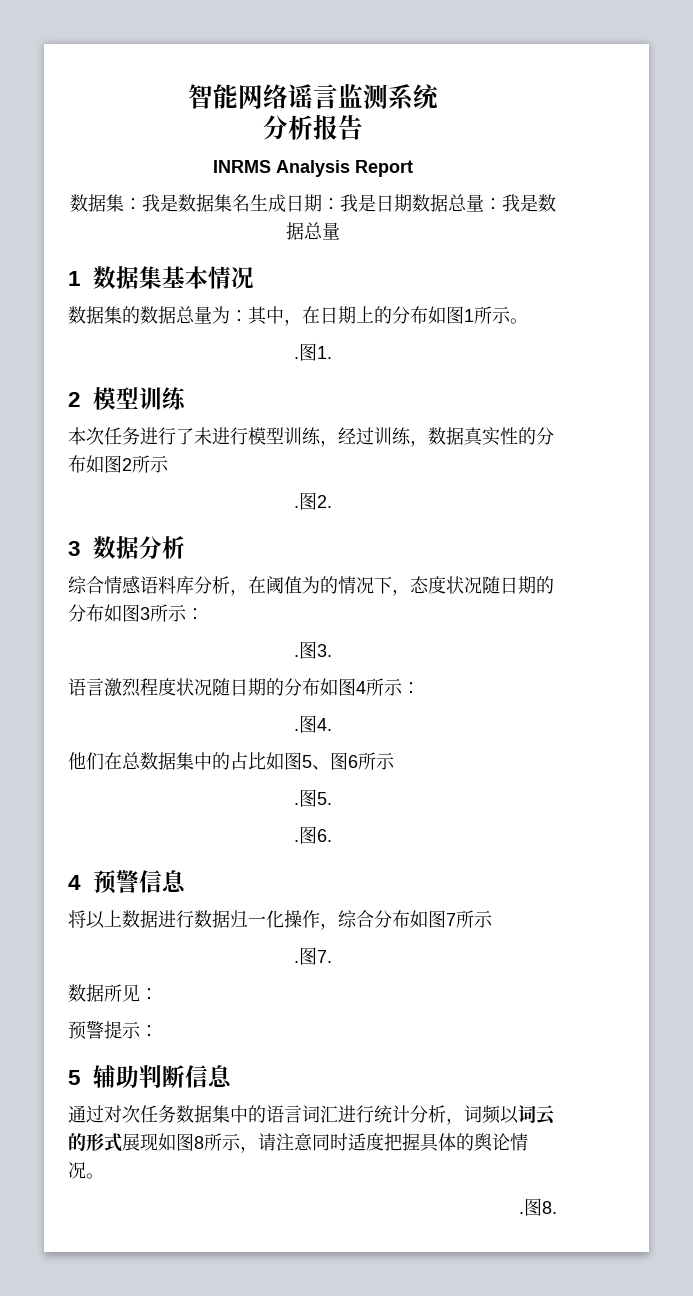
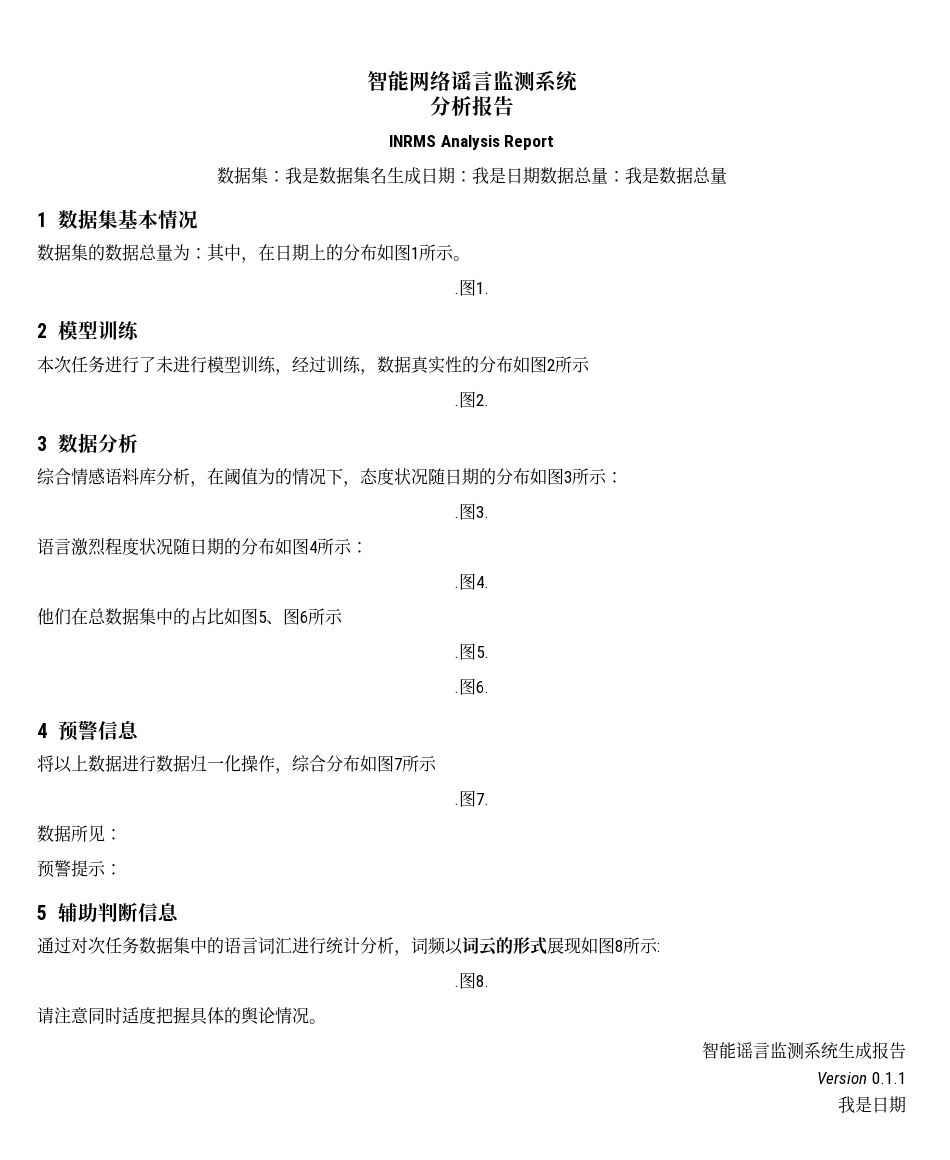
- 通过对次任务数据集中的语言词汇进行统计分析，词频以词云的形式展现如图8所示，请注意同时适度把握具体的舆论情况。
+ 通过对次任务数据集中的语言词汇进行统计分析，词频以词云的形式展现如图8所示:
+ .图8.
+ 请注意同时适度把握具体的舆论情况。
- .图8.
+ 智能谣言监测系统生成报告
+ Version 0.1.1
+ 我是日期

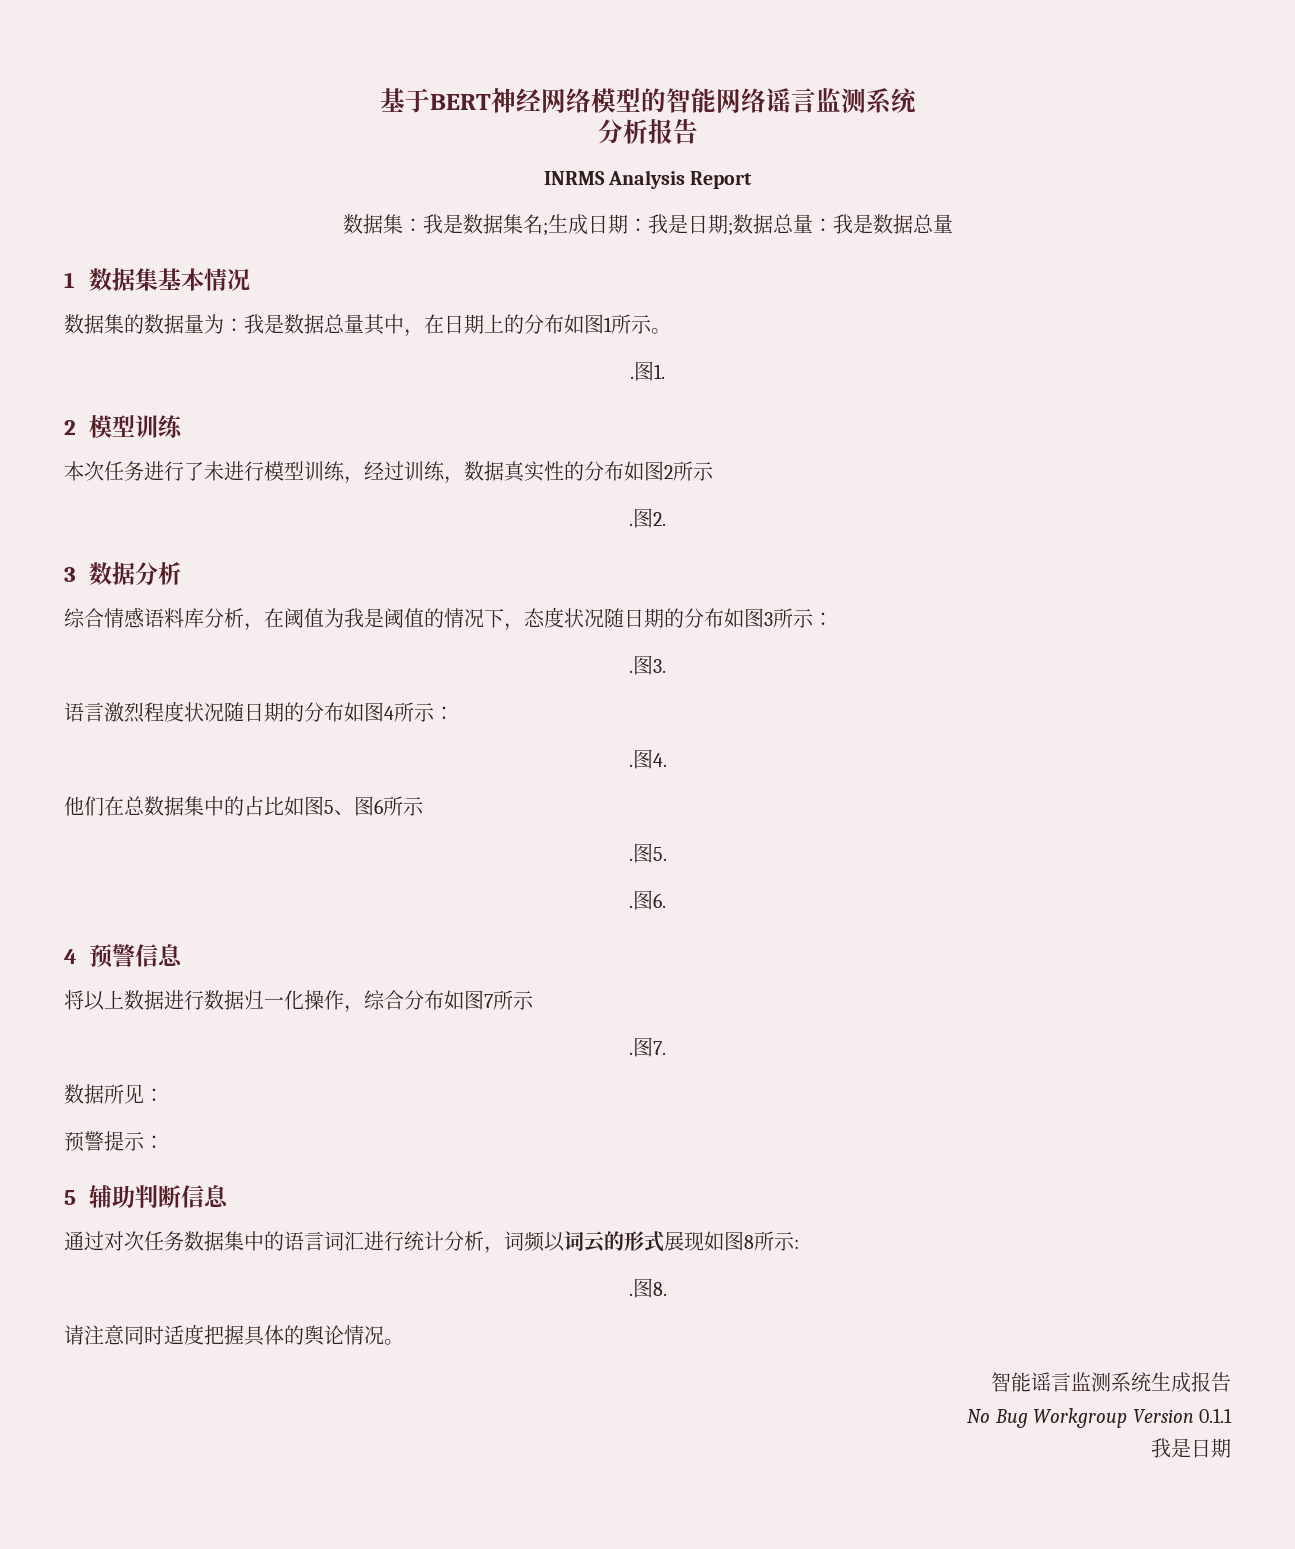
- 智能网络谣言监测系统
+ 基于BERT神经网络模型的智能网络谣言监测系统
- 数据集：我是数据集名生成日期：我是日期数据总量：我是数据总量
+ 数据集：我是数据集名;生成日期：我是日期;数据总量：我是数据总量
- 数据集的数据总量为：其中，在日期上的分布如图1所示。
+ 数据集的数据量为：我是数据总量其中，在日期上的分布如图1所示。
- 综合情感语料库分析，在阈值为的情况下，态度状况随日期的分布如图3所示：
+ 综合情感语料库分析，在阈值为我是阈值的情况下，态度状况随日期的分布如图3所示：
- Version 0.1.1
+ No Bug Workgroup Version 0.1.1

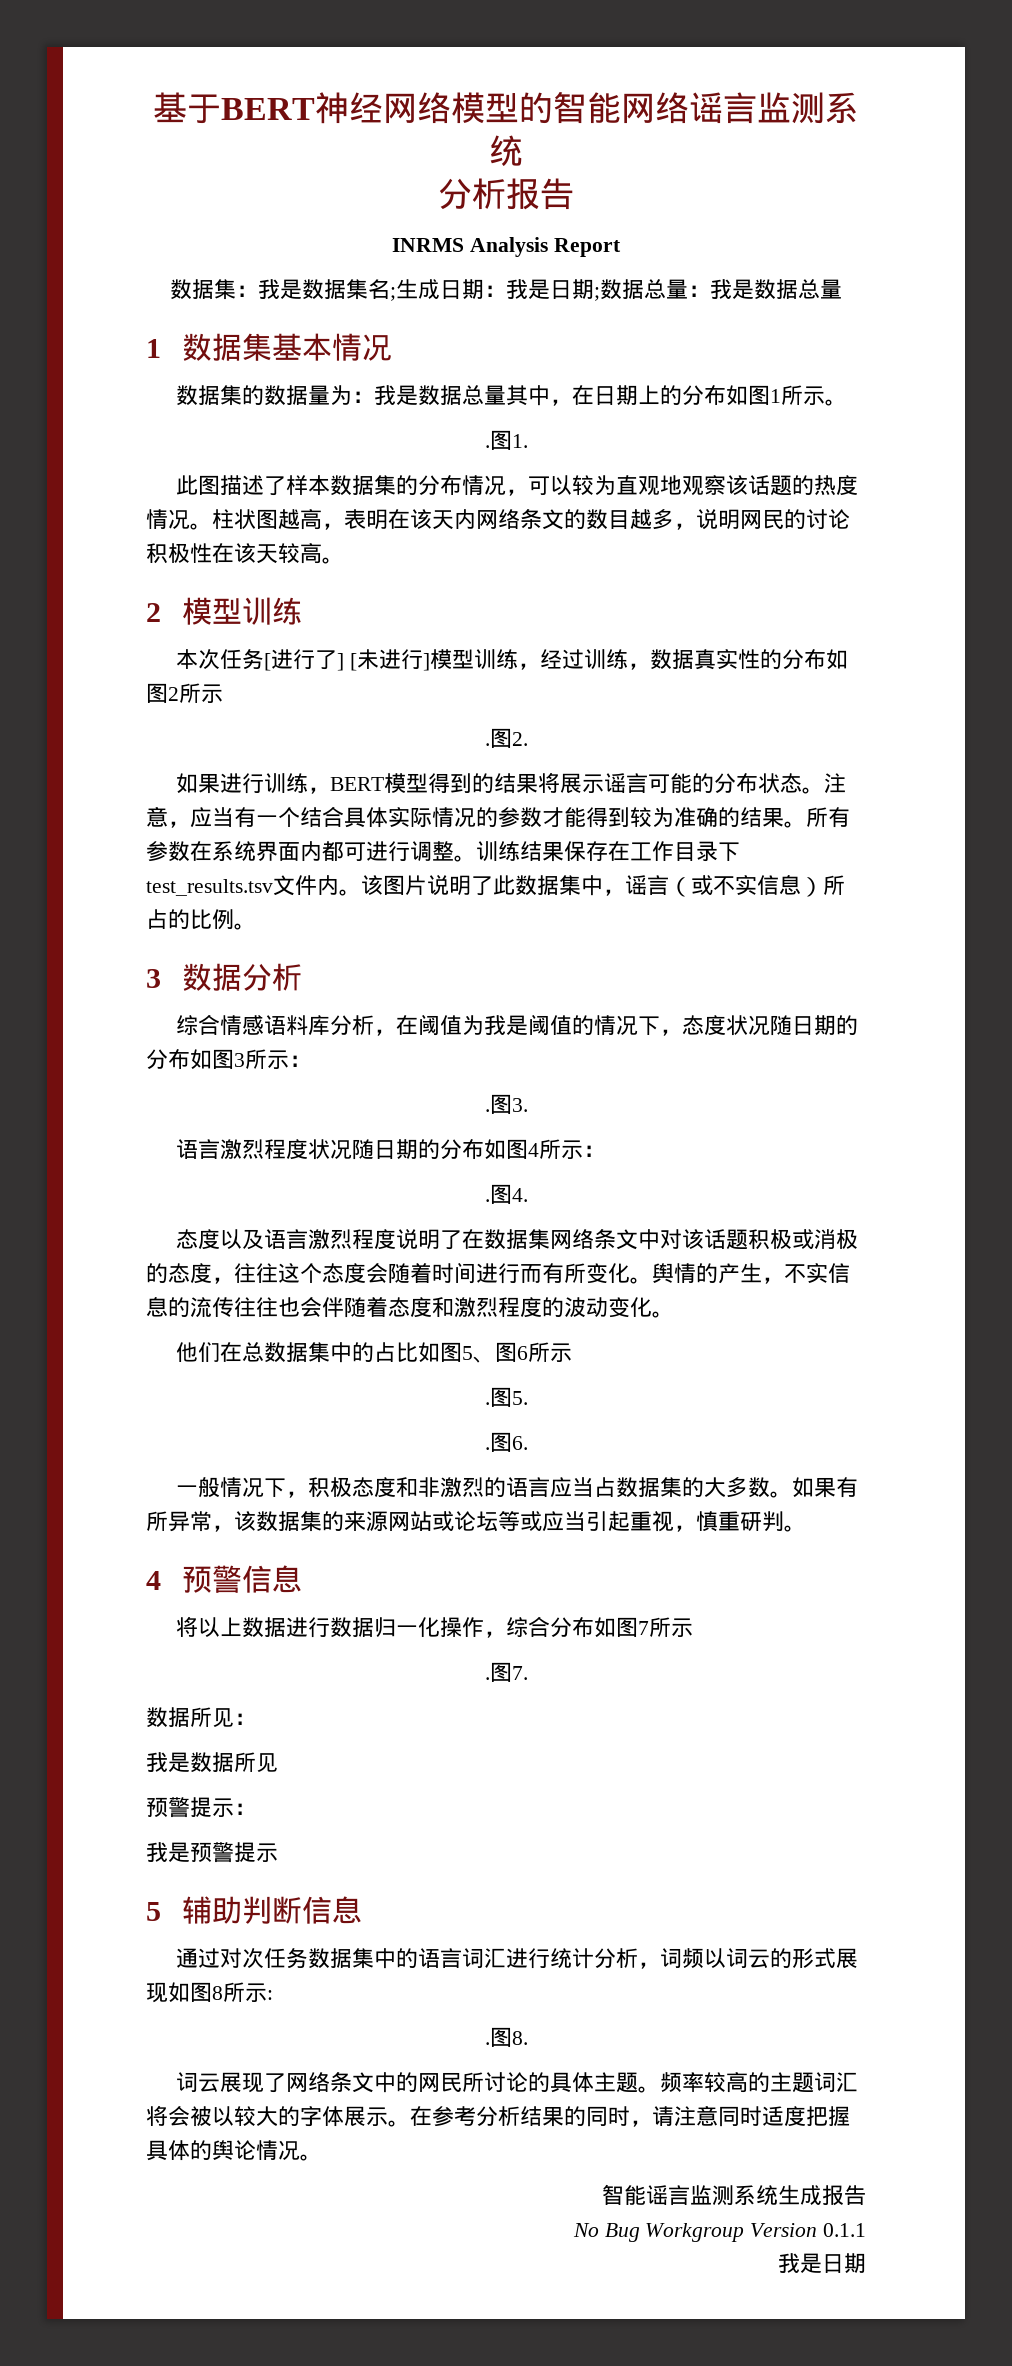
+ 此图描述了样本数据集的分布情况，可以较为直观地观察该话题的热度情况。柱状图越高，表明在该天内网络条文的数目越多，说明网民的讨论积极性在该天较高。
- 本次任务进行了未进行模型训练，经过训练，数据真实性的分布如图2所示
+ 本次任务[进行了] [未进行]模型训练，经过训练，数据真实性的分布如图2所示
+ 如果进行训练，BERT模型得到的结果将展示谣言可能的分布状态。注意，应当有一个结合具体实际情况的参数才能得到较为准确的结果。所有参数在系统界面内都可进行调整。训练结果保存在工作目录下test_results.tsv文件内。该图片说明了此数据集中，谣言（或不实信息）所占的比例。
+ 态度以及语言激烈程度说明了在数据集网络条文中对该话题积极或消极的态度，往往这个态度会随着时间进行而有所变化。舆情的产生，不实信息的流传往往也会伴随着态度和激烈程度的波动变化。
+ 一般情况下，积极态度和非激烈的语言应当占数据集的大多数。如果有所异常，该数据集的来源网站或论坛等或应当引起重视，慎重研判。
+ 我是数据所见
+ 我是预警提示
- 请注意同时适度把握具体的舆论情况。
+ 词云展现了网络条文中的网民所讨论的具体主题。频率较高的主题词汇将会被以较大的字体展示。在参考分析结果的同时，请注意同时适度把握具体的舆论情况。

